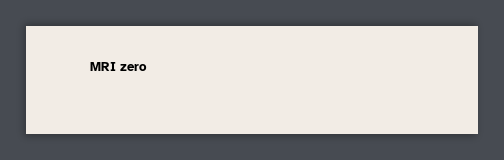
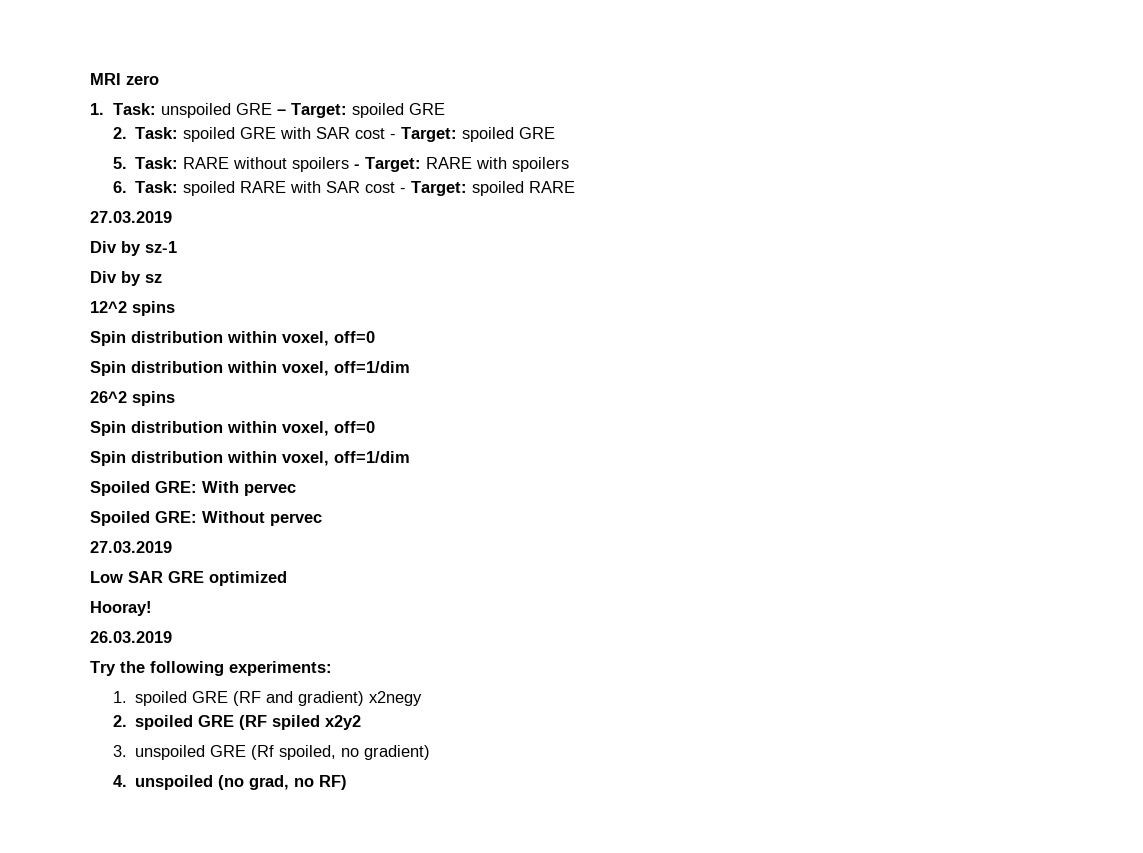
+ 1. Task: unspoiled GRE – Target: spoiled GRE
+ 2. Task: spoiled GRE with SAR cost - Target: spoiled GRE
+ 5. Task: RARE without spoilers - Target: RARE with spoilers
+ 6. Task: spoiled RARE with SAR cost - Target: spoiled RARE
+ 27.03.2019
+ Div by sz-1
+ Div by sz
+ 12^2 spins
+ Spin distribution within voxel, off=0
+ Spin distribution within voxel, off=1/dim
+ 26^2 spins
+ Spin distribution within voxel, off=0
+ Spin distribution within voxel, off=1/dim
+ Spoiled GRE: With pervec
+ Spoiled GRE: Without pervec
+ 27.03.2019
+ Low SAR GRE optimized
+ Hooray!
+ 26.03.2019
+ Try the following experiments:
+ 1. spoiled GRE (RF and gradient) x2negy
+ 2. spoiled GRE (RF spiled x2y2
+ 3. unspoiled GRE (Rf spoiled, no gradient)
+ 4. unspoiled (no grad, no RF)

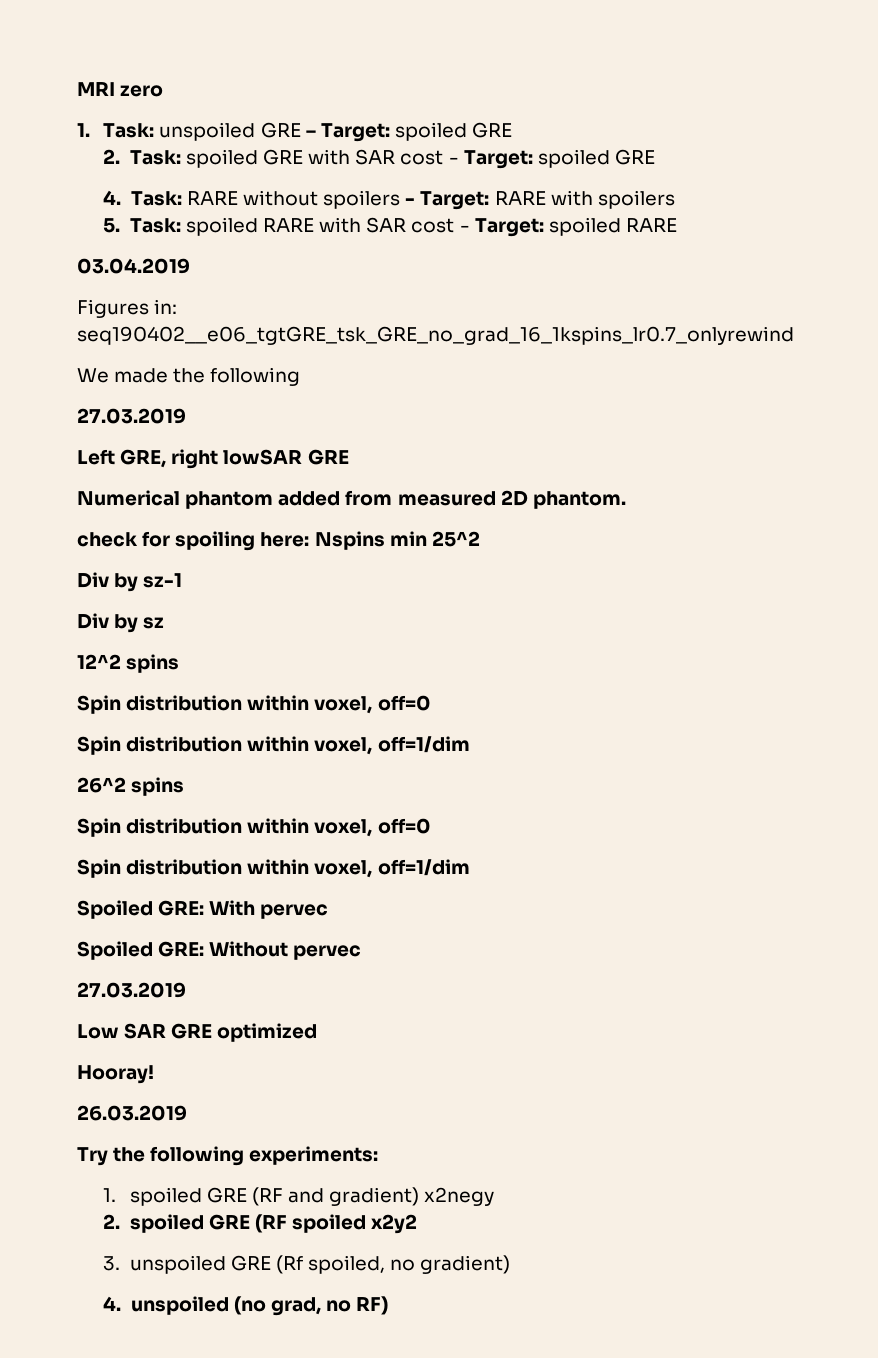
- 5. Task: RARE without spoilers - Target: RARE with spoilers
+ 4. Task: RARE without spoilers - Target: RARE with spoilers
- 6. Task: spoiled RARE with SAR cost - Target: spoiled RARE
+ 5. Task: spoiled RARE with SAR cost - Target: spoiled RARE
+ 03.04.2019
+ Figures in: seq190402__e06_tgtGRE_tsk_GRE_no_grad_16_1kspins_lr0.7_onlyrewind
+ We made the following
  27.03.2019
+ Left GRE, right lowSAR GRE
+ Numerical phantom added from measured 2D phantom.
+ check for spoiling here: Nspins min 25^2
- 2. spoiled GRE (RF spiled x2y2
+ 2. spoiled GRE (RF spoiled x2y2

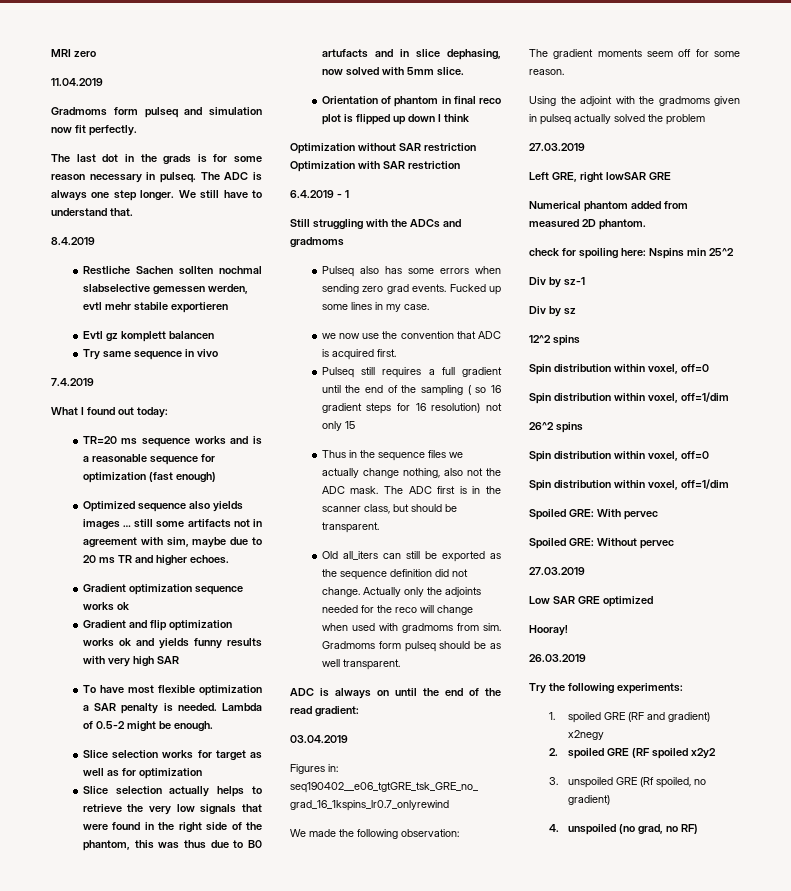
- 1. Task: unspoiled GRE – Target: spoiled GRE
- 2. Task: spoiled GRE with SAR cost - Target: spoiled GRE
- 4. Task: RARE without spoilers - Target: RARE with spoilers
- 5. Task: spoiled RARE with SAR cost - Target: spoiled RARE
+ 11.04.2019
+ Gradmoms form pulseq and simulation now fit perfectly.
+ The last dot in the grads is for some reason necessary in pulseq. The ADC is always one step longer. We still have to understand that.
+ 8.4.2019
+ Restliche Sachen sollten nochmal slabselective gemessen werden, evtl mehr stabile exportieren
+ Evtl gz komplett balancen
+ Try same sequence in vivo
+ 7.4.2019
+ What I found out today:
+ TR=20 ms sequence works and is a reasonable sequence for optimization (fast enough)
+ Optimized sequence also yields images … still some artifacts not in agreement with sim, maybe due to 20 ms TR and higher echoes.
+ Gradient optimization sequence works ok
+ Gradient and flip optimization works ok and yields funny results with very high SAR
+ To have most flexible optimization a SAR penalty is needed. Lambda of 0.5-2 might be enough.
+ Slice selection works for target as well as for optimization
+ Slice selection actually helps to retrieve the very low signals that were found in the right side of the phantom, this was thus due to B0 artufacts and in slice dephasing, now solved with 5mm slice.
+ Orientation of phantom in final reco plot is flipped up down I think
+ Optimization without SAR restriction Optimization with SAR restriction
+ 6.4.2019 - 1
+ Still struggling with the ADCs and gradmoms
+ Pulseq also has some errors when sending zero grad events. Fucked up some lines in my case.
+ we now use the convention that ADC is acquired first.
+ Pulseq still requires a full gradient until the end of the sampling ( so 16 gradient steps for 16 resolution) not only 15
+ Thus in the sequence files we actually change nothing, also not the ADC mask. The ADC first is in the scanner class, but should be transparent.
+ Old all_iters can still be exported as the sequence definition did not change. Actually only the adjoints needed for the reco will change when used with gradmoms from sim. Gradmoms form pulseq should be as well transparent.
+ ADC is always on until the end of the read gradient:
- We made the following
+ We made the following observation:
+ The gradient moments seem off for some reason.
+ Using the adjoint with the gradmoms given in pulseq actually solved the problem

